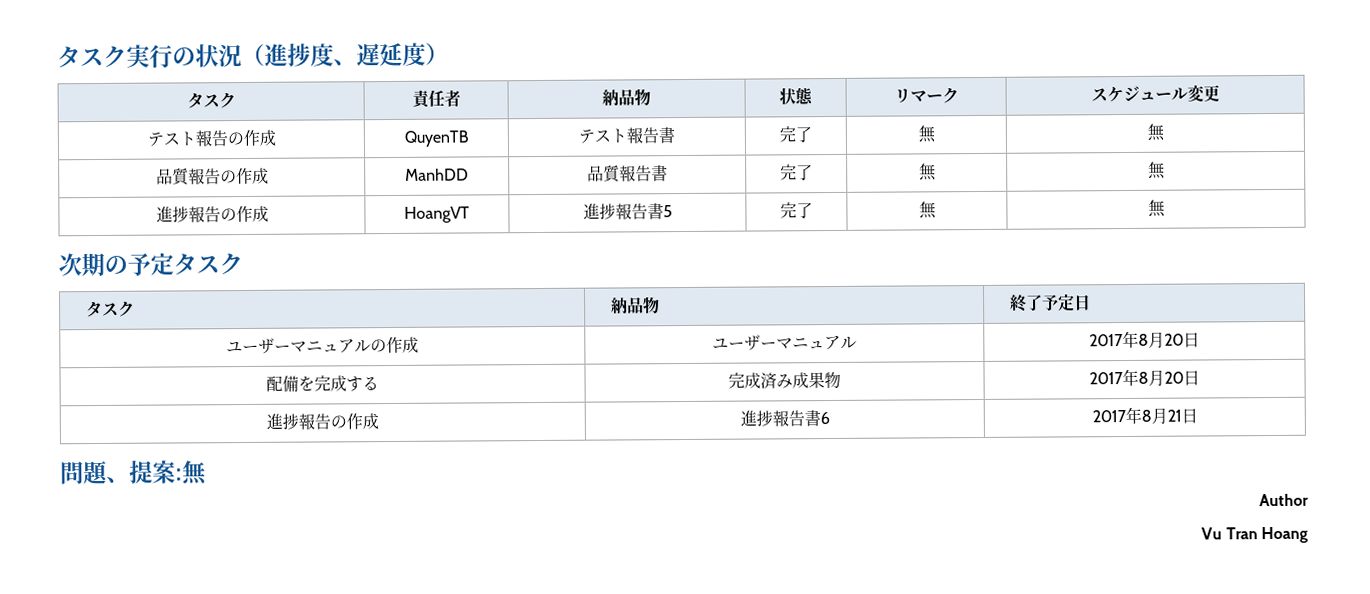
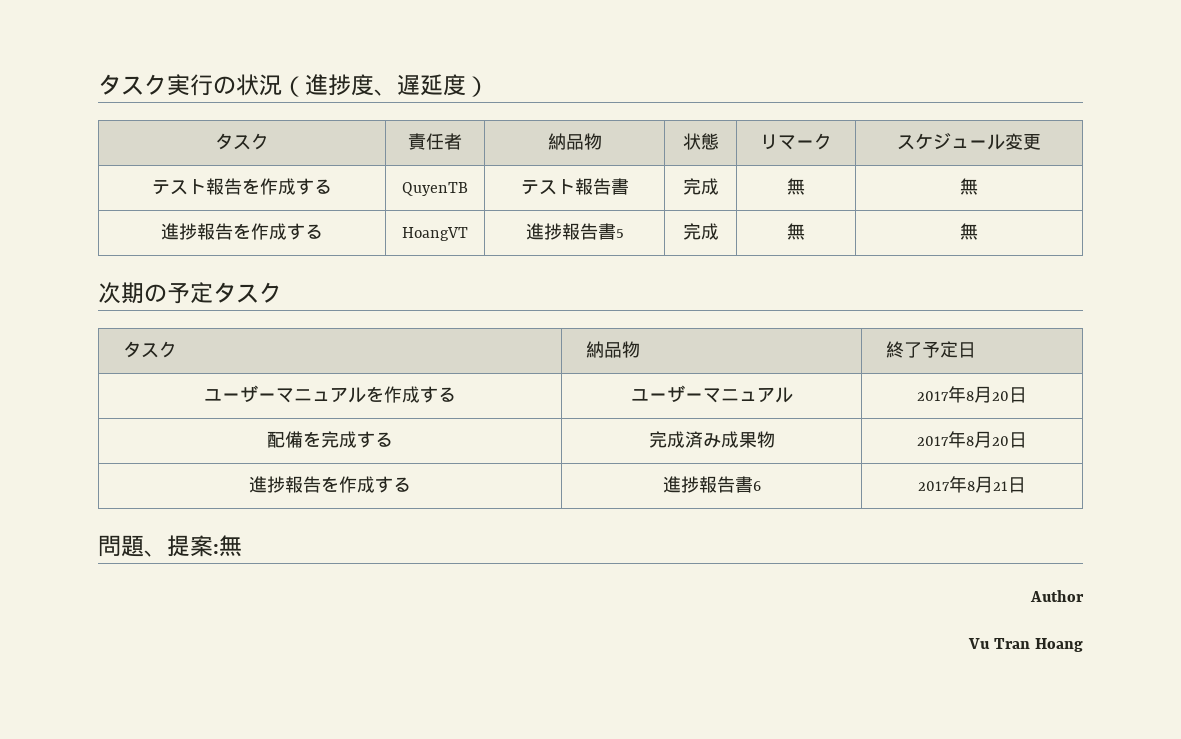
- テスト報告の作成 | QuyenTB | テスト報告書 | 完了 | 無 | 無
- 品質報告の作成 | ManhDD | 品質報告書 | 完了 | 無 | 無
+ テスト報告を作成する | QuyenTB | テスト報告書 | 完成 | 無 | 無
- 進捗報告の作成 | HoangVT | 進捗報告書5 | 完了 | 無 | 無
+ 進捗報告を作成する | HoangVT | 進捗報告書5 | 完成 | 無 | 無
- ユーザーマニュアルの作成 | ユーザーマニュアル | 2017年8月20日
+ ユーザーマニュアルを作成する | ユーザーマニュアル | 2017年8月20日
- 進捗報告の作成 | 進捗報告書6 | 2017年8月21日
+ 進捗報告を作成する | 進捗報告書6 | 2017年8月21日

